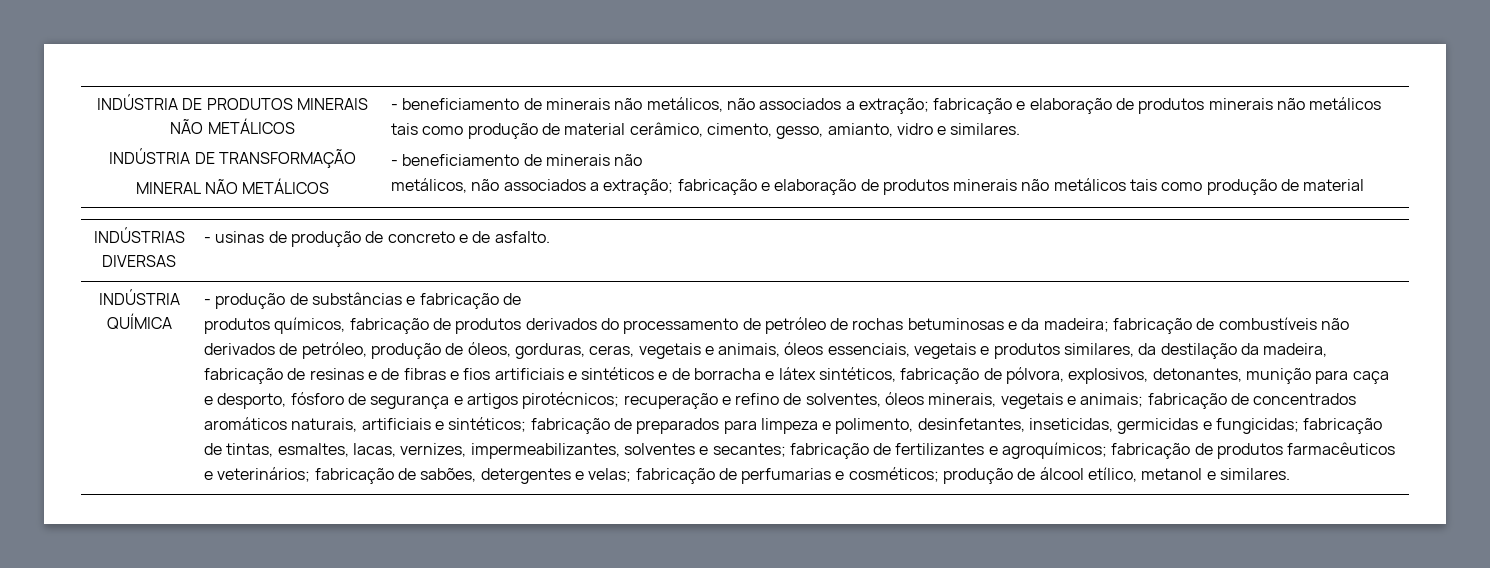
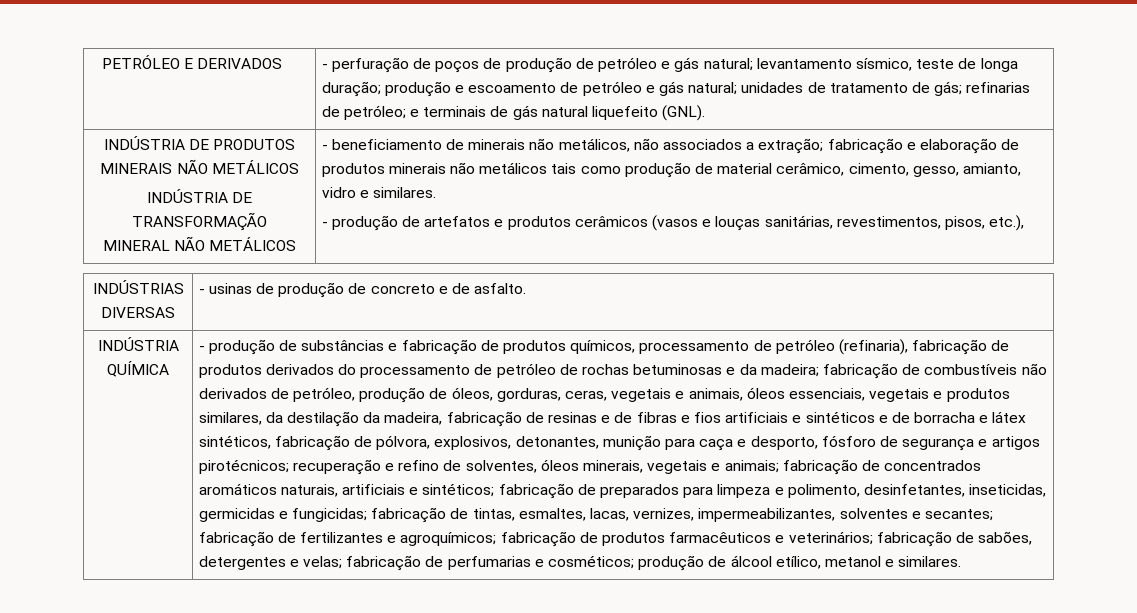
+ PETRÓLEO E DERIVADOS | - perfuração de poços de produção de petróleo e gás natural; levantamento sísmico, teste de longa duração; produção e escoamento de petróleo e gás natural; unidades de tratamento de gás; refinarias de petróleo; e terminais de gás natural liquefeito (GNL).
  - beneficiamento de minerais não metálicos, não associados a extração; fabricação e elaboração de produtos minerais não metálicos tais como produção de material cerâmico, cimento, gesso, amianto, vidro e similares.
- - beneficiamento de minerais não
- metálicos, não associados a extração; fabricação e elaboração de produtos minerais não metálicos tais como produção de material
+ - produção de artefatos e produtos cerâmicos (vasos e louças sanitárias, revestimentos, pisos, etc.),
- - produção de substâncias e fabricação de
- produtos químicos, fabricação de produtos derivados do processamento de petróleo de rochas betuminosas e da madeira;
+ - produção de substâncias e fabricação de produtos químicos, processamento de petróleo (refinaria), fabricação de produtos derivados do processamento de petróleo de rochas betuminosas e da madeira;

